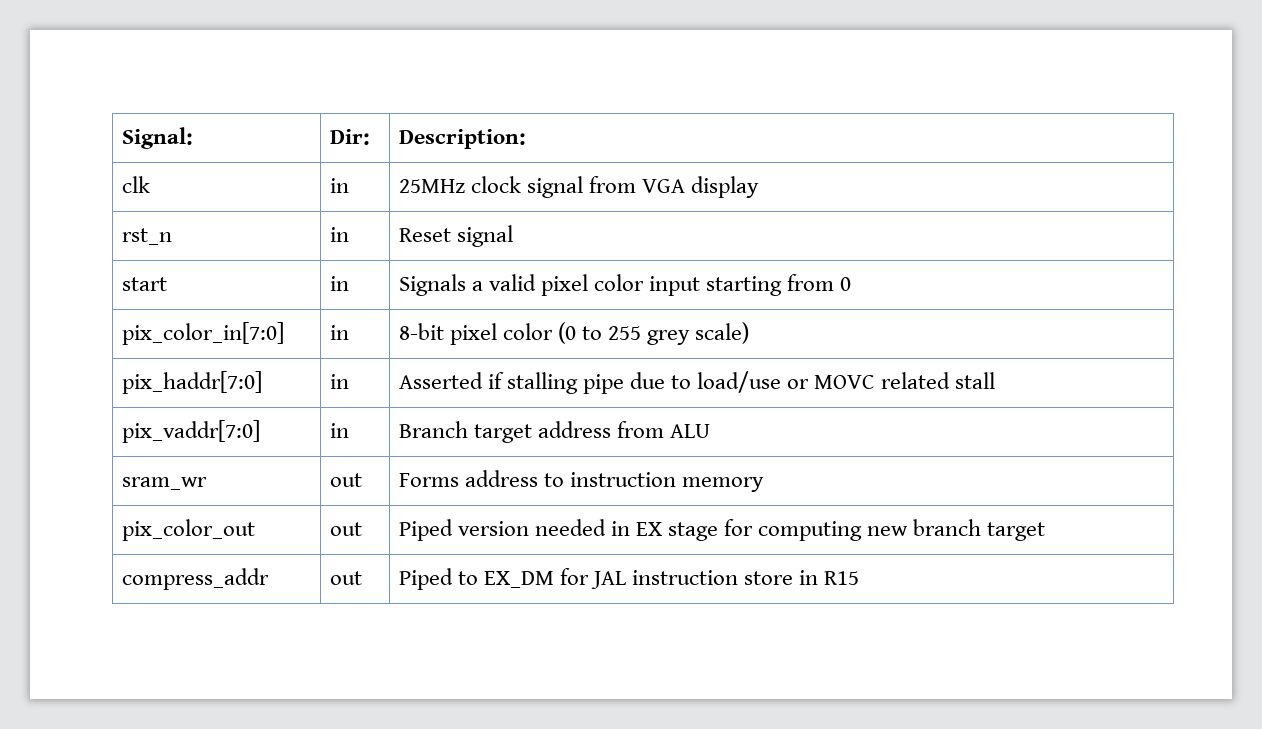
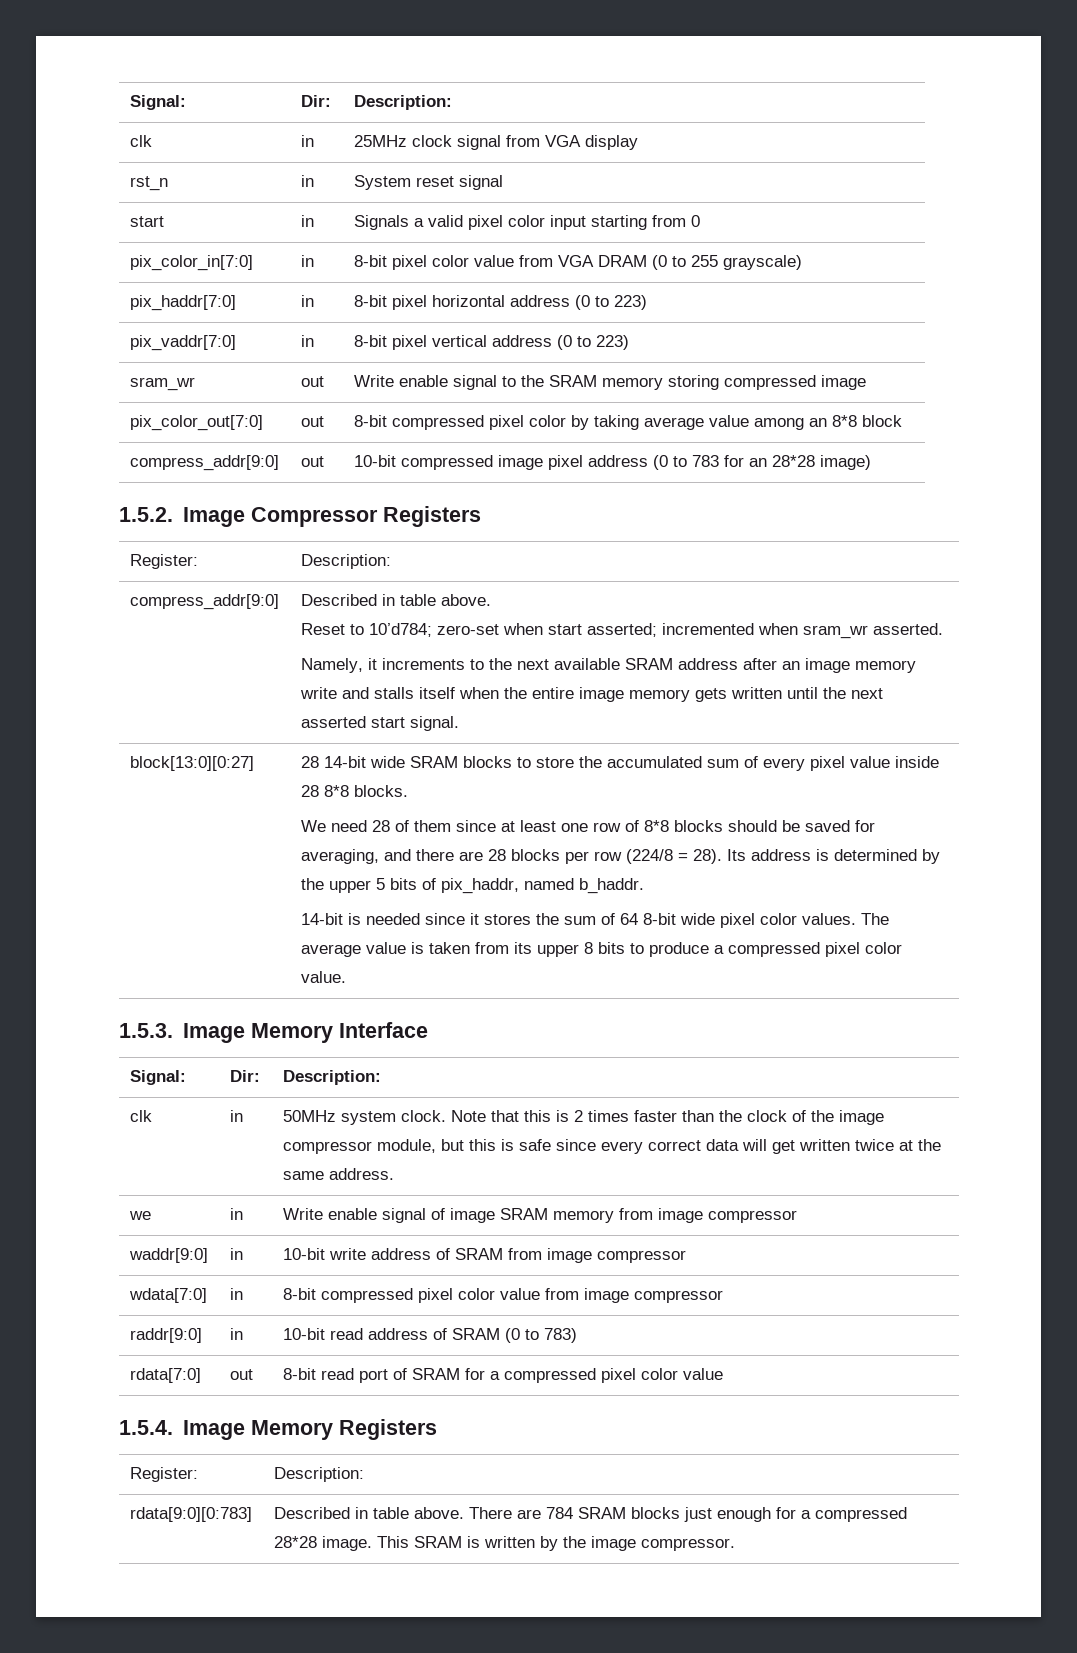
- rst_n | in | Reset signal
+ rst_n | in | System reset signal
- pix_color_in[7:0] | in | 8-bit pixel color (0 to 255 grey scale)
+ pix_color_in[7:0] | in | 8-bit pixel color value from VGA DRAM (0 to 255 grayscale)
- pix_haddr[7:0] | in | Asserted if stalling pipe due to load/use or MOVC related stall
- pix_vaddr[7:0] | in | Branch target address from ALU
- sram_wr | out | Forms address to instruction memory
- pix_color_out | out | Piped version needed in EX stage for computing new branch target
- compress_addr | out | Piped to EX_DM for JAL instruction store in R15
+ pix_haddr[7:0] | in | 8-bit pixel horizontal address (0 to 223)
+ pix_vaddr[7:0] | in | 8-bit pixel vertical address (0 to 223)
+ sram_wr | out | Write enable signal to the SRAM memory storing compressed image
+ pix_color_out[7:0] | out | 8-bit compressed pixel color by taking average value among an 8*8 block
+ compress_addr[9:0] | out | 10-bit compressed image pixel address (0 to 783 for an 28*28 image)
+ 1.5.2. Image Compressor Registers
+ Register: | Description:
+ compress_addr[9:0] | Described in table above.
+ Reset to 10’d784; zero-set when start asserted; incremented when sram_wr asserted.
+ Namely, it increments to the next available SRAM address after an image memory write and stalls itself when the entire image memory gets written until the next asserted start signal.
+ block[13:0][0:27] | 28 14-bit wide SRAM blocks to store the accumulated sum of every pixel value inside 28 8*8 blocks.
+ We need 28 of them since at least one row of 8*8 blocks should be saved for averaging, and there are 28 blocks per row (224/8 = 28). Its address is determined by the upper 5 bits of pix_haddr, named b_haddr.
+ 14-bit is needed since it stores the sum of 64 8-bit wide pixel color values. The average value is taken from its upper 8 bits to produce a compressed pixel color value.
+ 1.5.3. Image Memory Interface
+ Signal: | Dir: | Description:
+ clk | in | 50MHz system clock. Note that this is 2 times faster than the clock of the image compressor module, but this is safe since every correct data will get written twice at the same address.
+ we | in | Write enable signal of image SRAM memory from image compressor
+ waddr[9:0] | in | 10-bit write address of SRAM from image compressor
+ wdata[7:0] | in | 8-bit compressed pixel color value from image compressor
+ raddr[9:0] | in | 10-bit read address of SRAM (0 to 783)
+ rdata[7:0] | out | 8-bit read port of SRAM for a compressed pixel color value
+ 1.5.4. Image Memory Registers
+ Register: | Description:
+ rdata[9:0][0:783] | Described in table above. There are 784 SRAM blocks just enough for a compressed 28*28 image. This SRAM is written by the image compressor.

